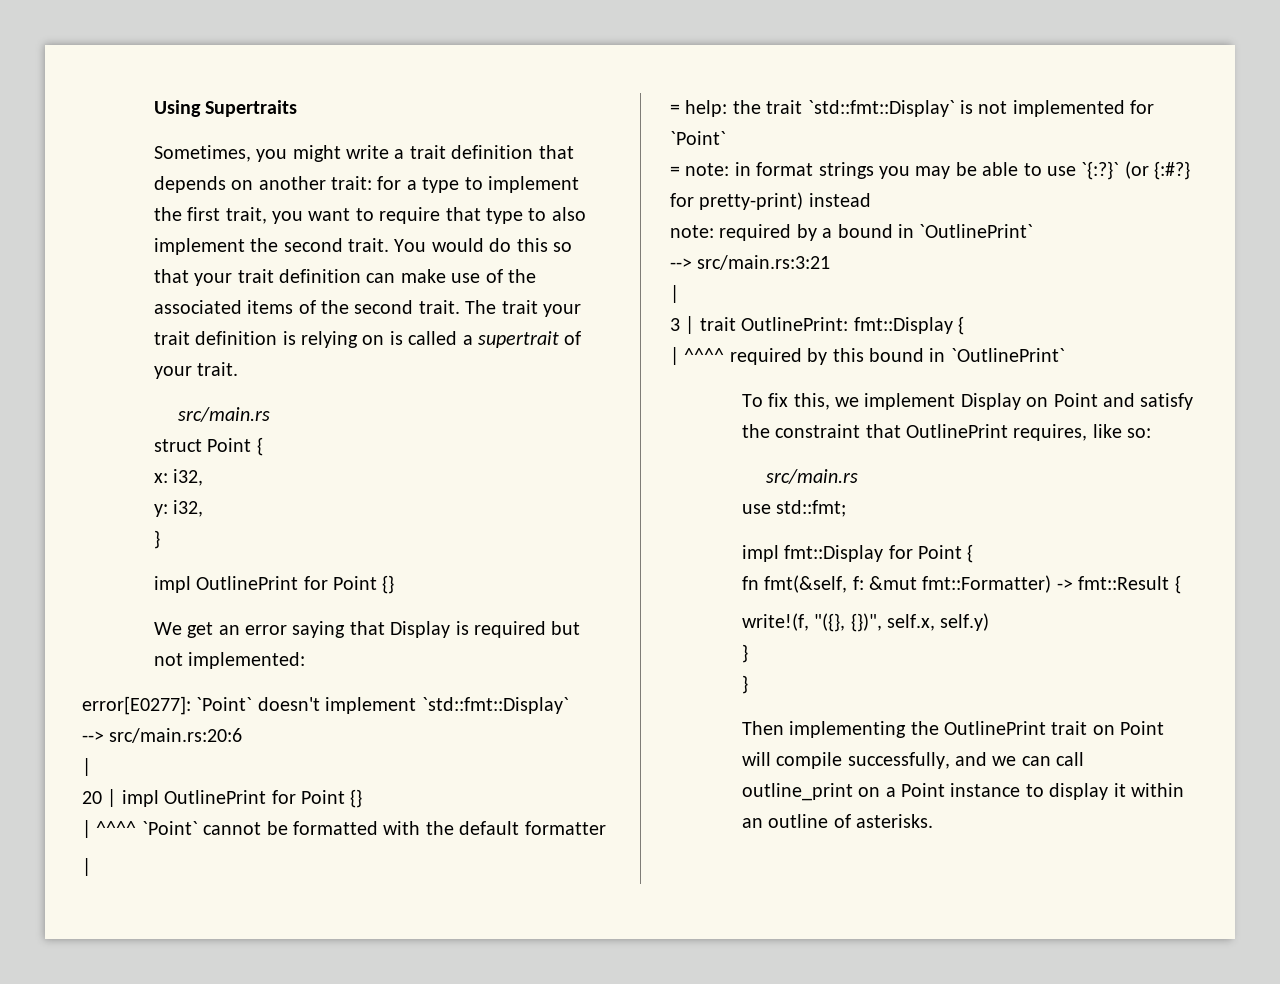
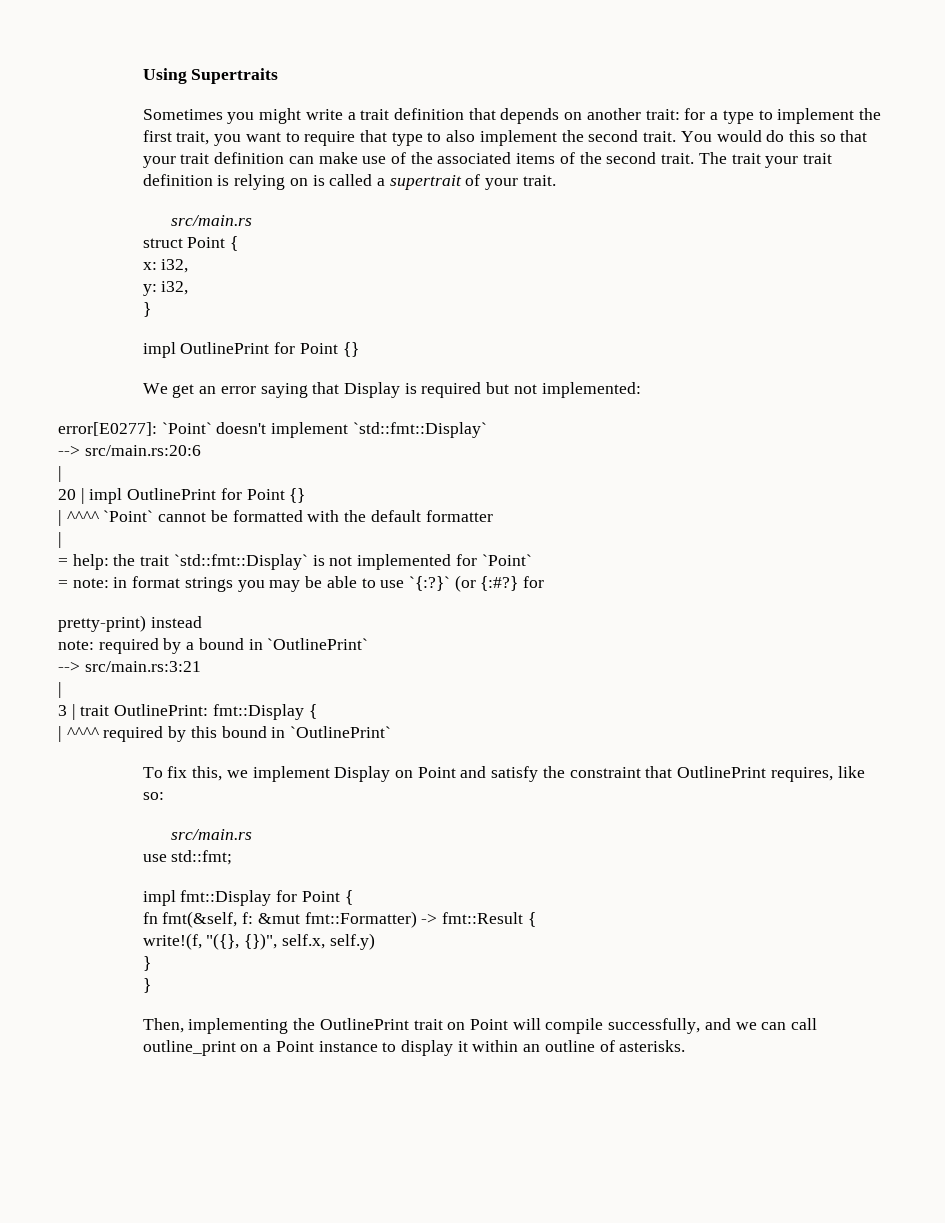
- Sometimes, you might write a trait definition that depends on another trait: for a type to implement the first trait, you want to require that type to also implement the second trait.
+ Sometimes you might write a trait definition that depends on another trait: for a type to implement the first trait, you want to require that type to also implement the second trait.
- = note: in format strings you may be able to use `{:?}` (or {:#?} for pretty-print) instead
+ = note: in format strings you may be able to use `{:?}` (or {:#?} for
+ pretty-print) instead
- Then implementing the OutlinePrint trait on Point will compile successfully, and we can call outline_print on a Point instance to display it within an outline of asterisks.
+ Then, implementing the OutlinePrint trait on Point will compile successfully, and we can call outline_print on a Point instance to display it within an outline of asterisks.

